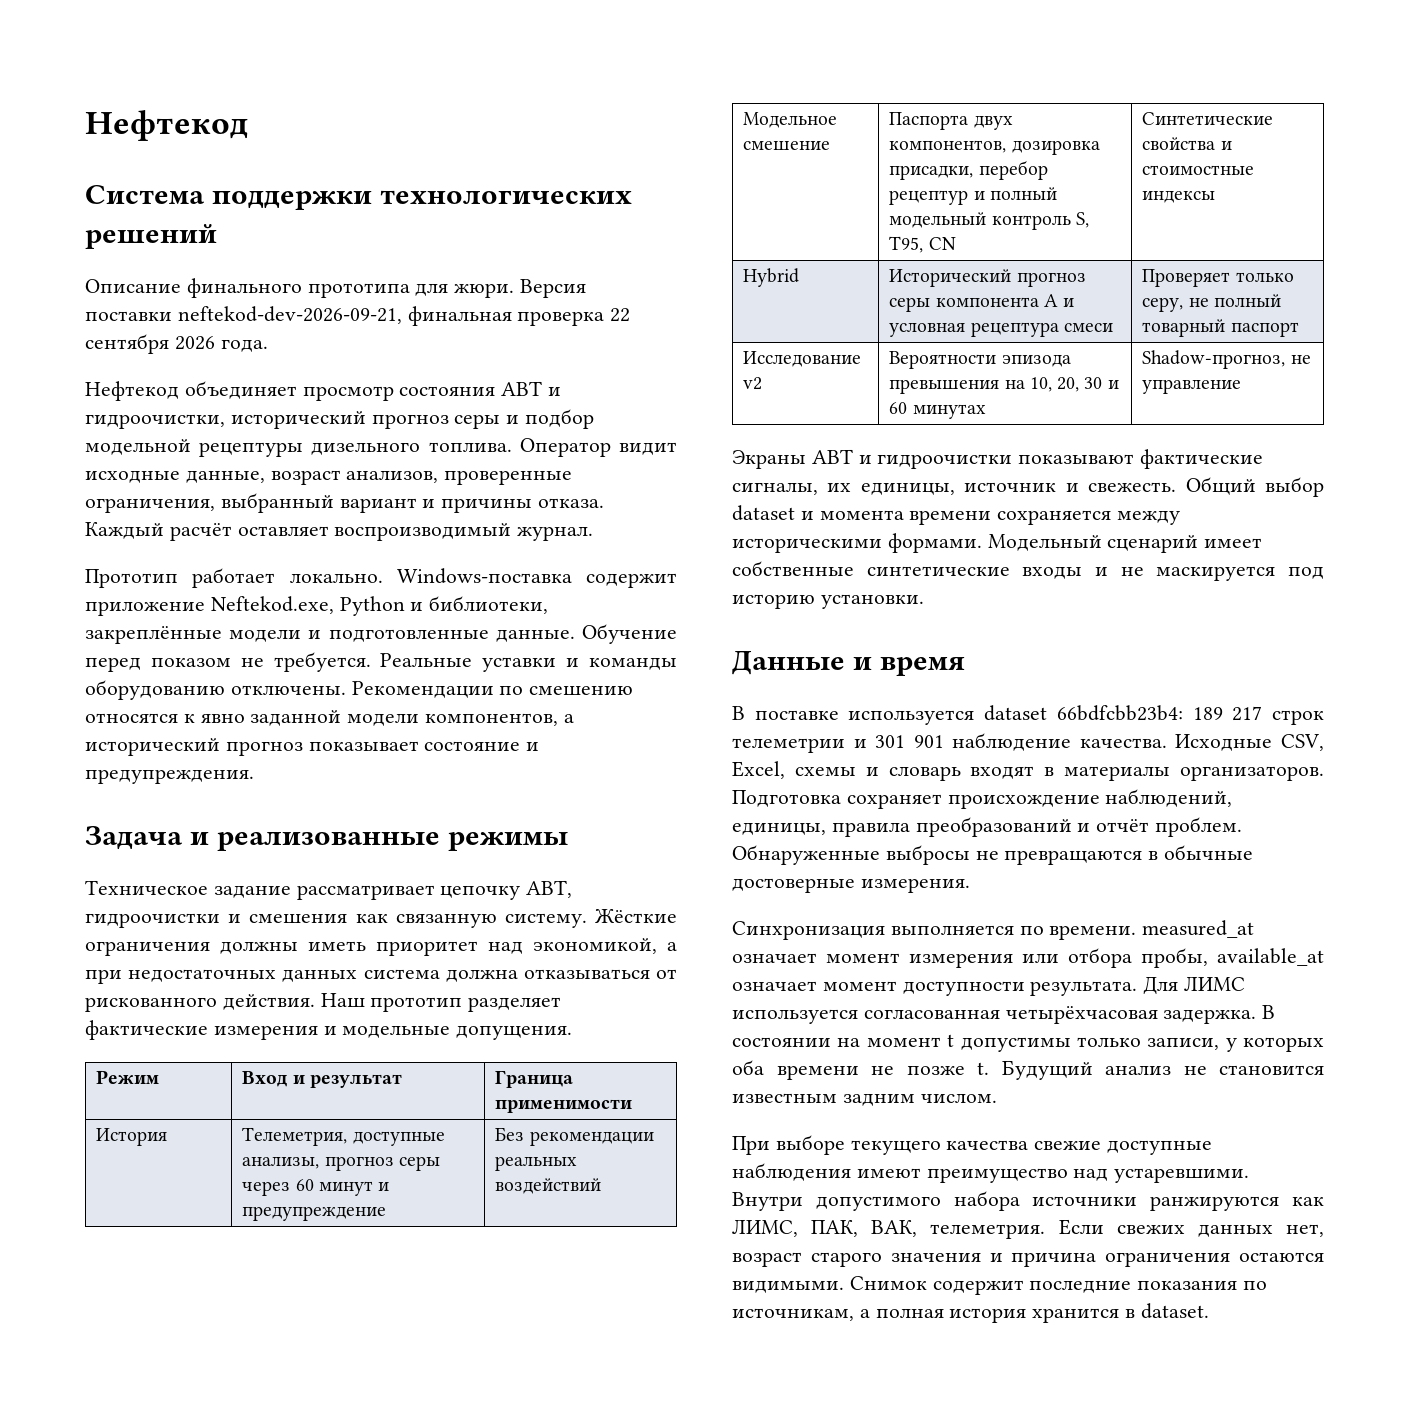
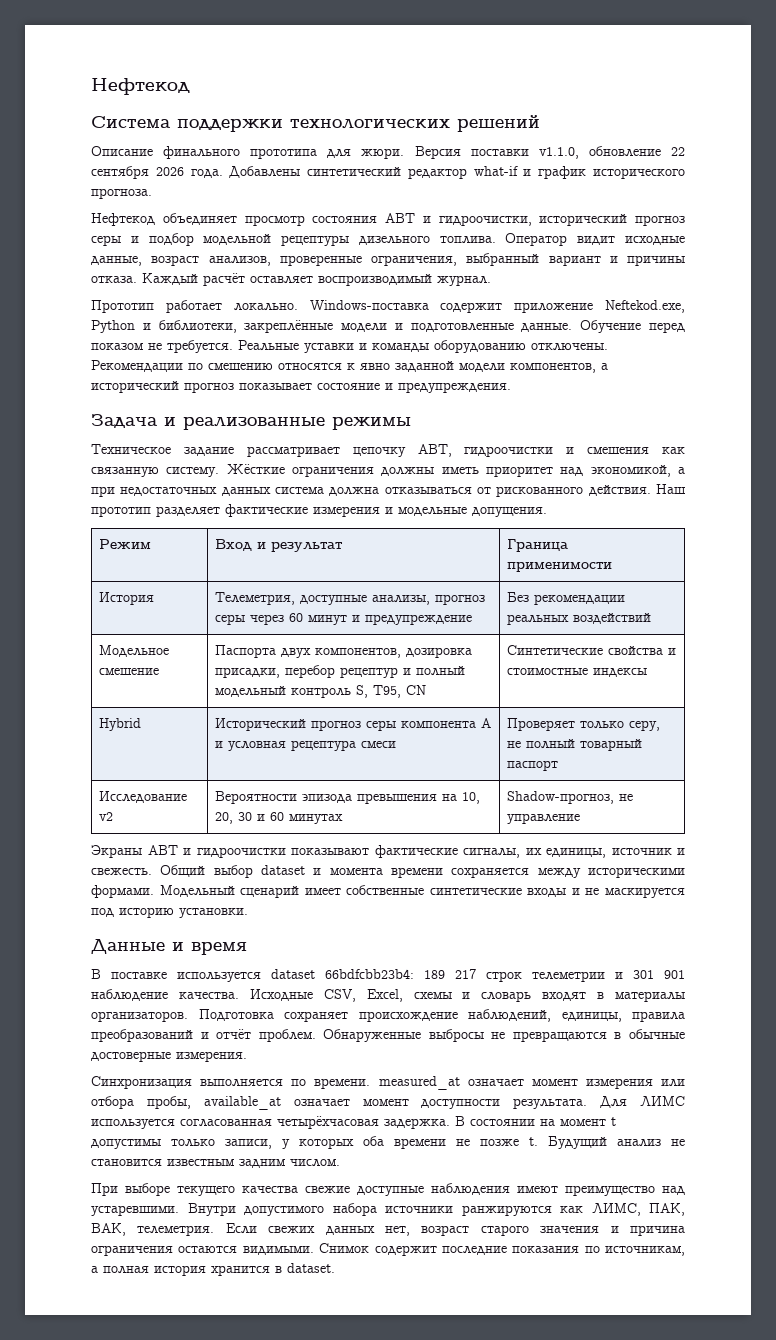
- Версия поставки neftekod-dev-2026-09-21, финальная проверка 22 сентября 2026 года.
+ Версия поставки v1.1.0, обновление 22 сентября 2026 года. Добавлены синтетический редактор what-if и график исторического прогноза.

